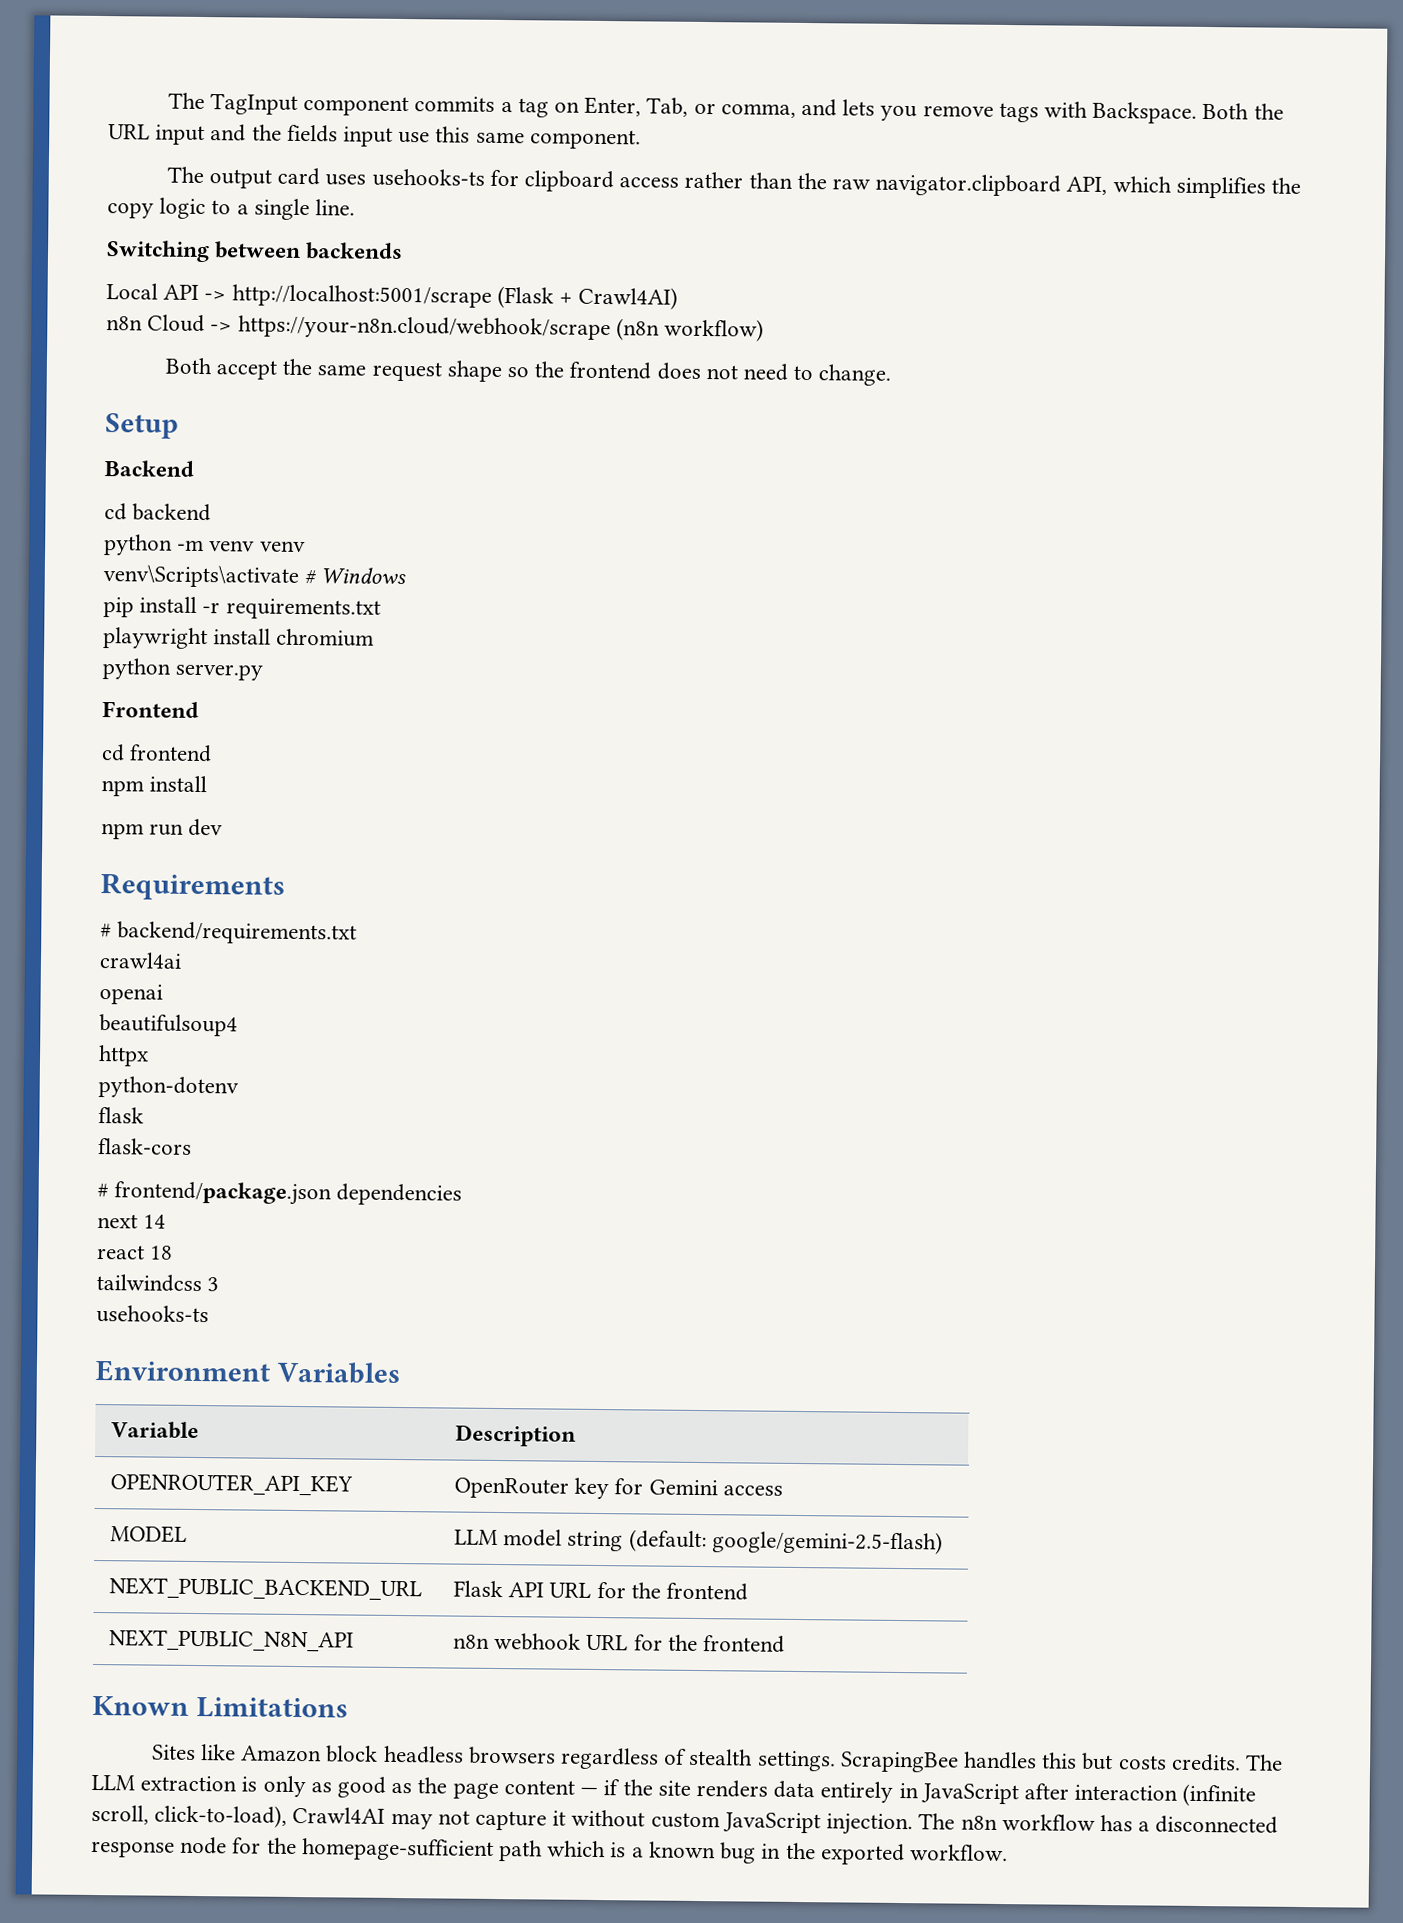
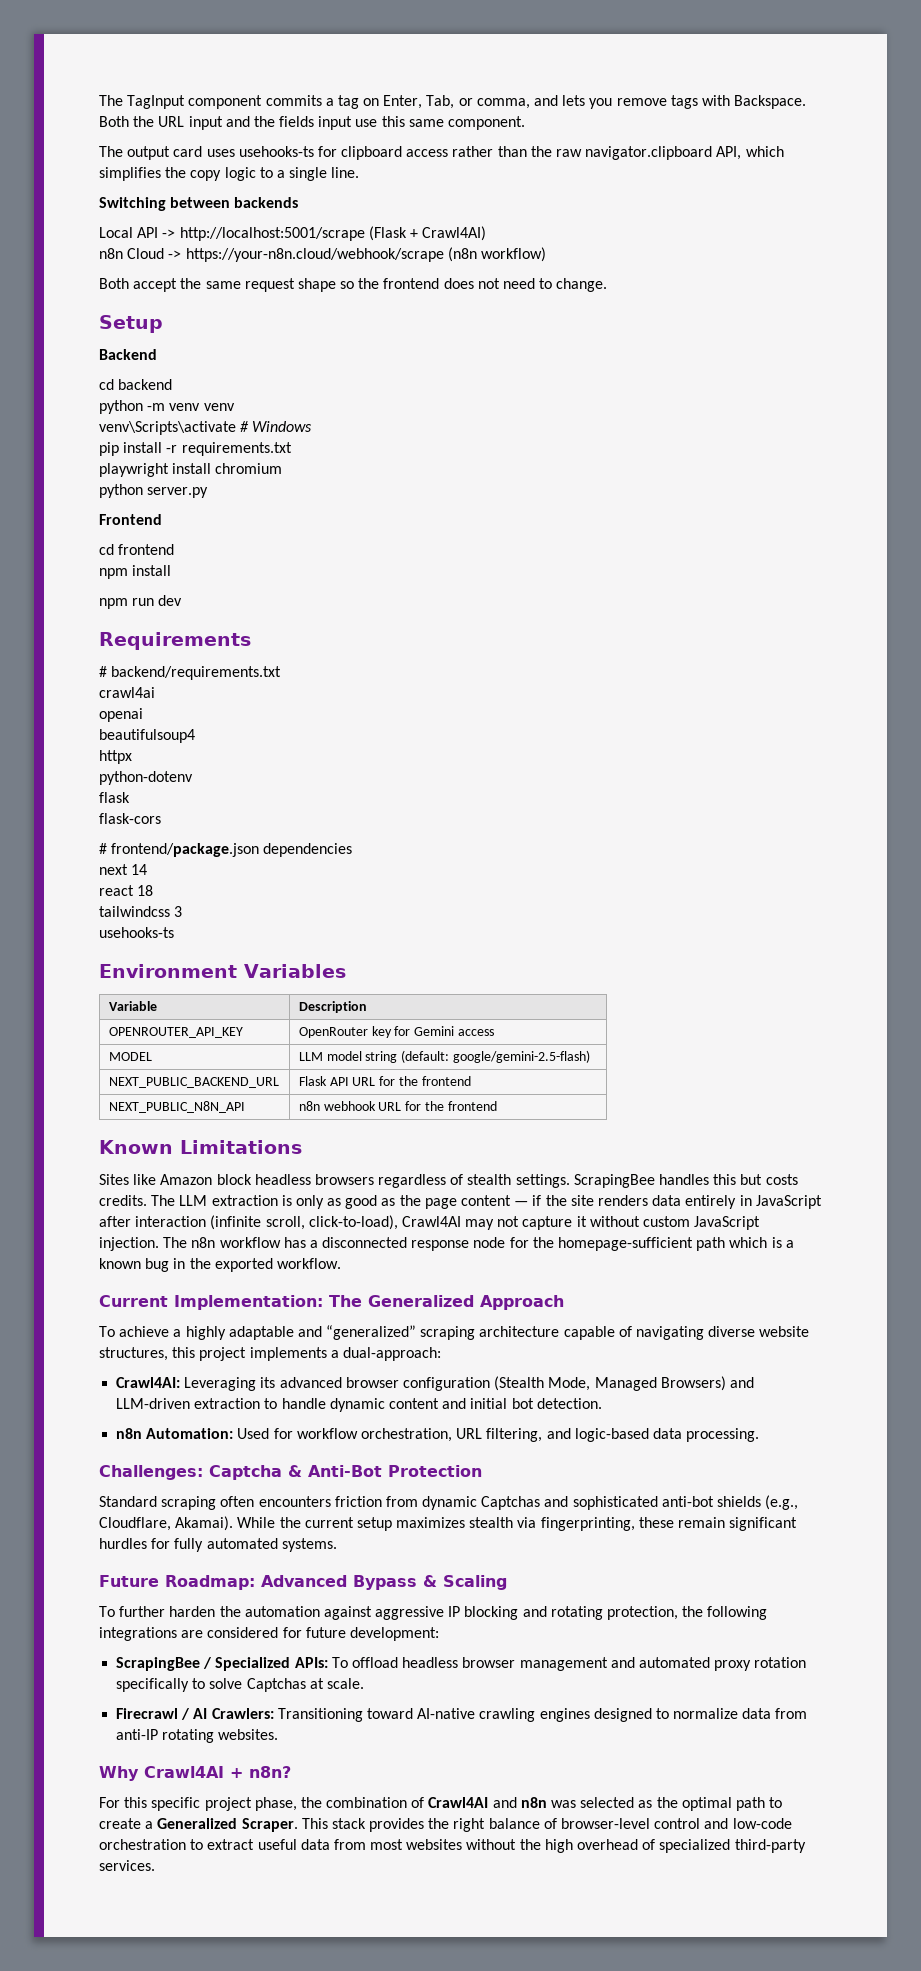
+ Current Implementation: The Generalized Approach
+ To achieve a highly adaptable and “generalized” scraping architecture capable of navigating diverse website structures, this project implements a dual-approach:
+ Crawl4AI: Leveraging its advanced browser configuration (Stealth Mode, Managed Browsers) and LLM-driven extraction to handle dynamic content and initial bot detection.
+ n8n Automation: Used for workflow orchestration, URL filtering, and logic-based data processing.
+ Challenges: Captcha & Anti-Bot Protection
+ Standard scraping often encounters friction from dynamic Captchas and sophisticated anti-bot shields (e.g., Cloudflare, Akamai). While the current setup maximizes stealth via fingerprinting, these remain significant hurdles for fully automated systems.
+ Future Roadmap: Advanced Bypass & Scaling
+ To further harden the automation against aggressive IP blocking and rotating protection, the following integrations are considered for future development:
+ ScrapingBee / Specialized APIs: To offload headless browser management and automated proxy rotation specifically to solve Captchas at scale.
+ Firecrawl / AI Crawlers: Transitioning toward AI-native crawling engines designed to normalize data from anti-IP rotating websites.
+ Why Crawl4AI + n8n?
+ For this specific project phase, the combination of Crawl4AI and n8n was selected as the optimal path to create a Generalized Scraper. This stack provides the right balance of browser-level control and low-code orchestration to extract useful data from most websites without the high overhead of specialized third-party services.

